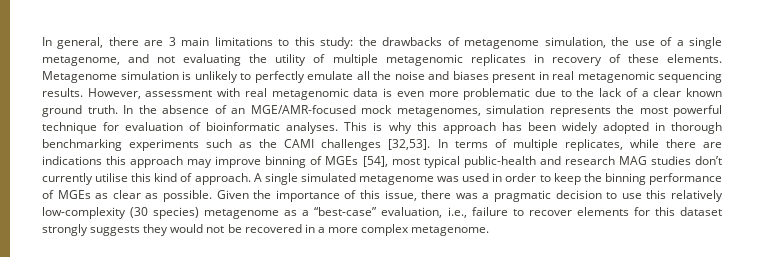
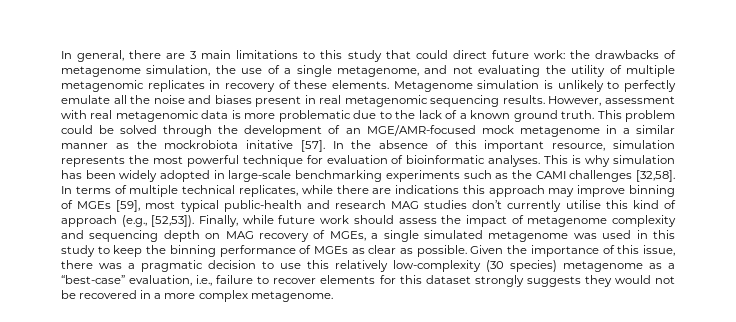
- In general, there are 3 main limitations to this study: the drawbacks of metagenome simulation, the use of a single metagenome, and not evaluating the utility of multiple metagenomic replicates in recovery of these elements.
+ In general, there are 3 main limitations to this study that could direct future work: the drawbacks of metagenome simulation, the use of a single metagenome, and not evaluating the utility of multiple metagenomic replicates in recovery of these elements.
- However, assessment with real metagenomic data is even more problematic due to the lack of a clear known ground truth.
+ However, assessment with real metagenomic data is more problematic due to the lack of a known ground truth.
- In the absence of an MGE/AMR-focused mock metagenomes, simulation represents the most powerful technique for evaluation of bioinformatic analyses.
+ This problem could be solved through the development of an MGE/AMR-focused mock metagenome in a similar manner as the mockrobiota initative [57]. In the absence of this important resource, simulation represents the most powerful technique for evaluation of bioinformatic analyses.
- This is why this approach has been widely adopted in thorough benchmarking experiments such as the CAMI challenges [32,53].
+ This is why simulation has been widely adopted in large-scale benchmarking experiments such as the CAMI challenges [32,58].
- In terms of multiple replicates, while there are indications this approach may improve binning of MGEs [54], most typical public-health and research MAG studies don’t currently utilise this kind of approach. A single simulated metagenome was used in order to keep the binning performance of MGEs as clear as possible.
+ In terms of multiple technical replicates, while there are indications this approach may improve binning of MGEs [59], most typical public-health and research MAG studies don’t currently utilise this kind of approach (e.g., [52,53]). Finally, while future work should assess the impact of metagenome complexity and sequencing depth on MAG recovery of MGEs, a single simulated metagenome was used in this study to keep the binning performance of MGEs as clear as possible.

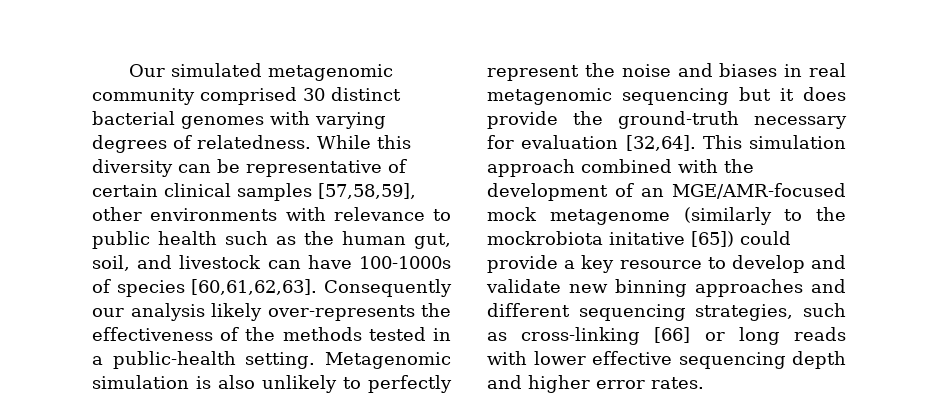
- In general, there are 3 main limitations to this study that could direct future work: the drawbacks of metagenome simulation, the use of a single metagenome, and not evaluating the utility of multiple metagenomic replicates in recovery of these elements. Metagenome simulation is unlikely to perfectly emulate all the noise and biases present in real metagenomic sequencing results. However, assessment with real metagenomic data is more problematic due to the lack of a known ground truth. This problem could be solved through the development of an MGE/AMR-focused mock metagenome in a similar manner as the mockrobiota initative [57]. In the absence of this important resource, simulation represents the most powerful technique for evaluation of bioinformatic analyses. This is why simulation has been widely adopted in large-scale benchmarking experiments such as the CAMI challenges [32,58]. In terms of multiple technical replicates, while there are indications this approach may improve binning of MGEs [59], most typical public-health and research MAG studies don’t currently utilise this kind of approach (e.g., [52,53]). Finally, while future work should assess the impact of metagenome complexity and sequencing depth on MAG recovery of MGEs, a single simulated metagenome was used in this study to keep the binning performance of MGEs as clear as possible. Given the importance of this issue, there was a pragmatic decision to use this relatively low-complexity (30 species) metagenome as a “best-case” evaluation, i.e., failure to recover elements for this dataset strongly suggests they would not be recovered in a more complex metagenome.
+ Our simulated metagenomic community comprised 30 distinct bacterial genomes with varying degrees of relatedness. While this diversity can be representative of certain clinical samples [57,58,59], other environments with relevance to public health such as the human gut, soil, and livestock can have 100-1000s of species [60,61,62,63]. Consequently our analysis likely over-represents the effectiveness of the methods tested in a public-health setting. Metagenomic simulation is also unlikely to perfectly represent the noise and biases in real metagenomic sequencing but it does provide the ground-truth necessary for evaluation [32,64]. This simulation approach combined with the development of an MGE/AMR-focused mock metagenome (similarly to the mockrobiota initative [65]) could provide a key resource to develop and validate new binning approaches and different sequencing strategies, such as cross-linking [66] or long reads with lower effective sequencing depth and higher error rates.

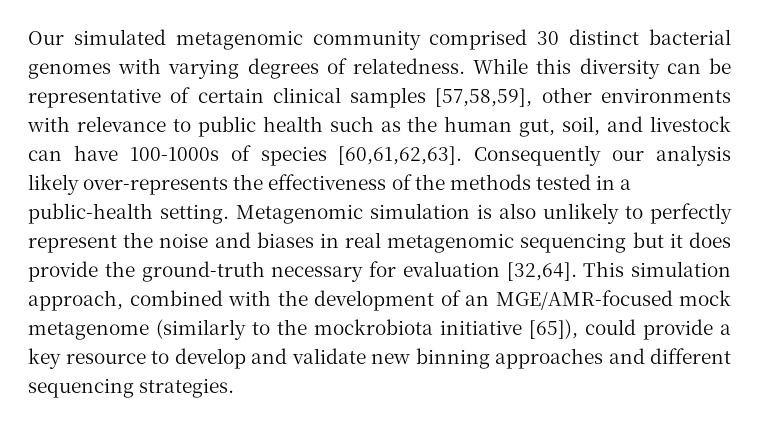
- This simulation approach combined with the development of an MGE/AMR-focused mock metagenome (similarly to the mockrobiota initative [65]) could provide a key resource to develop and validate new binning approaches and different sequencing strategies, such as cross-linking [66] or long reads with lower effective sequencing depth and higher error rates.
+ This simulation approach, combined with the development of an MGE/AMR-focused mock metagenome (similarly to the mockrobiota initiative [65]), could provide a key resource to develop and validate new binning approaches and different sequencing strategies.

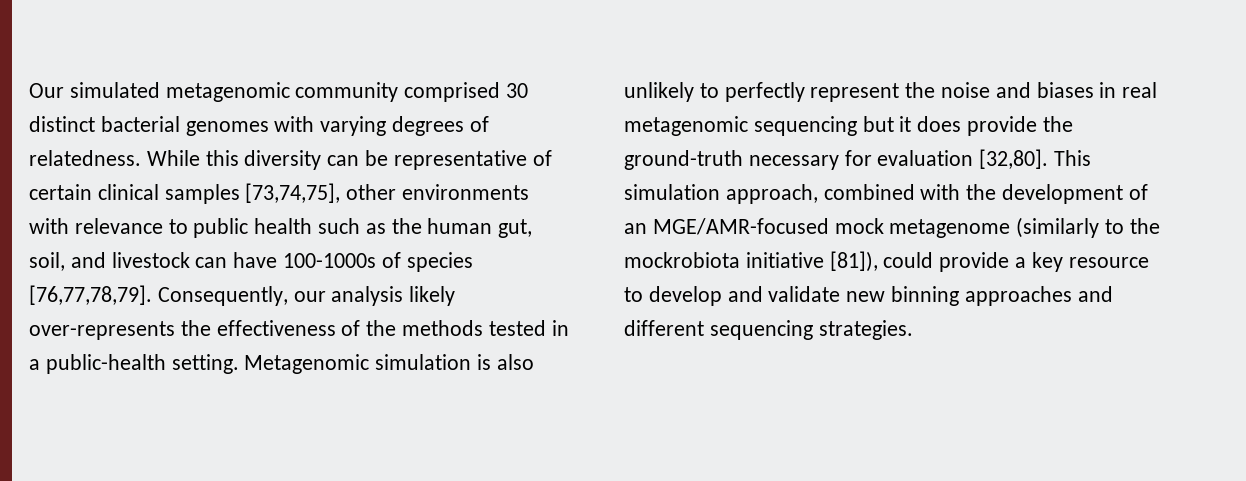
- While this diversity can be representative of certain clinical samples [57,58,59], other environments with relevance to public health such as the human gut, soil, and livestock can have 100-1000s of species [60,61,62,63]. Consequently our analysis likely over-represents the effectiveness of the methods tested in a public-health setting.
+ While this diversity can be representative of certain clinical samples [73,74,75], other environments with relevance to public health such as the human gut, soil, and livestock can have 100-1000s of species [76,77,78,79]. Consequently, our analysis likely over-represents the effectiveness of the methods tested in a public-health setting.
- Metagenomic simulation is also unlikely to perfectly represent the noise and biases in real metagenomic sequencing but it does provide the ground-truth necessary for evaluation [32,64].
+ Metagenomic simulation is also unlikely to perfectly represent the noise and biases in real metagenomic sequencing but it does provide the ground-truth necessary for evaluation [32,80].
- This simulation approach, combined with the development of an MGE/AMR-focused mock metagenome (similarly to the mockrobiota initiative [65]), could provide a key resource to develop and validate new binning approaches and different sequencing strategies.
+ This simulation approach, combined with the development of an MGE/AMR-focused mock metagenome (similarly to the mockrobiota initiative [81]), could provide a key resource to develop and validate new binning approaches and different sequencing strategies.

